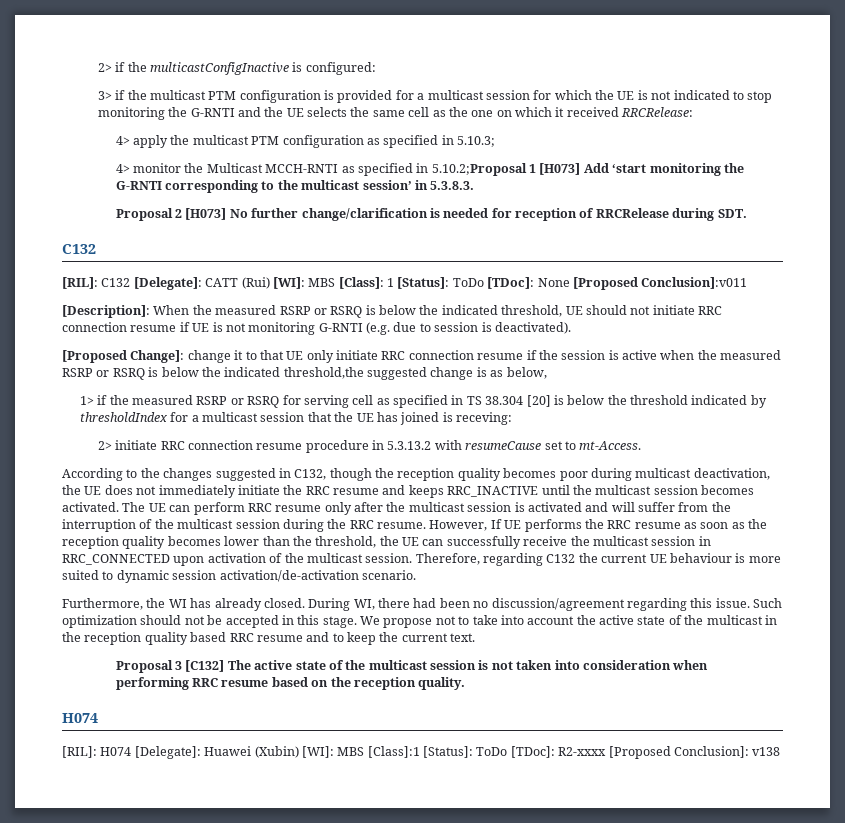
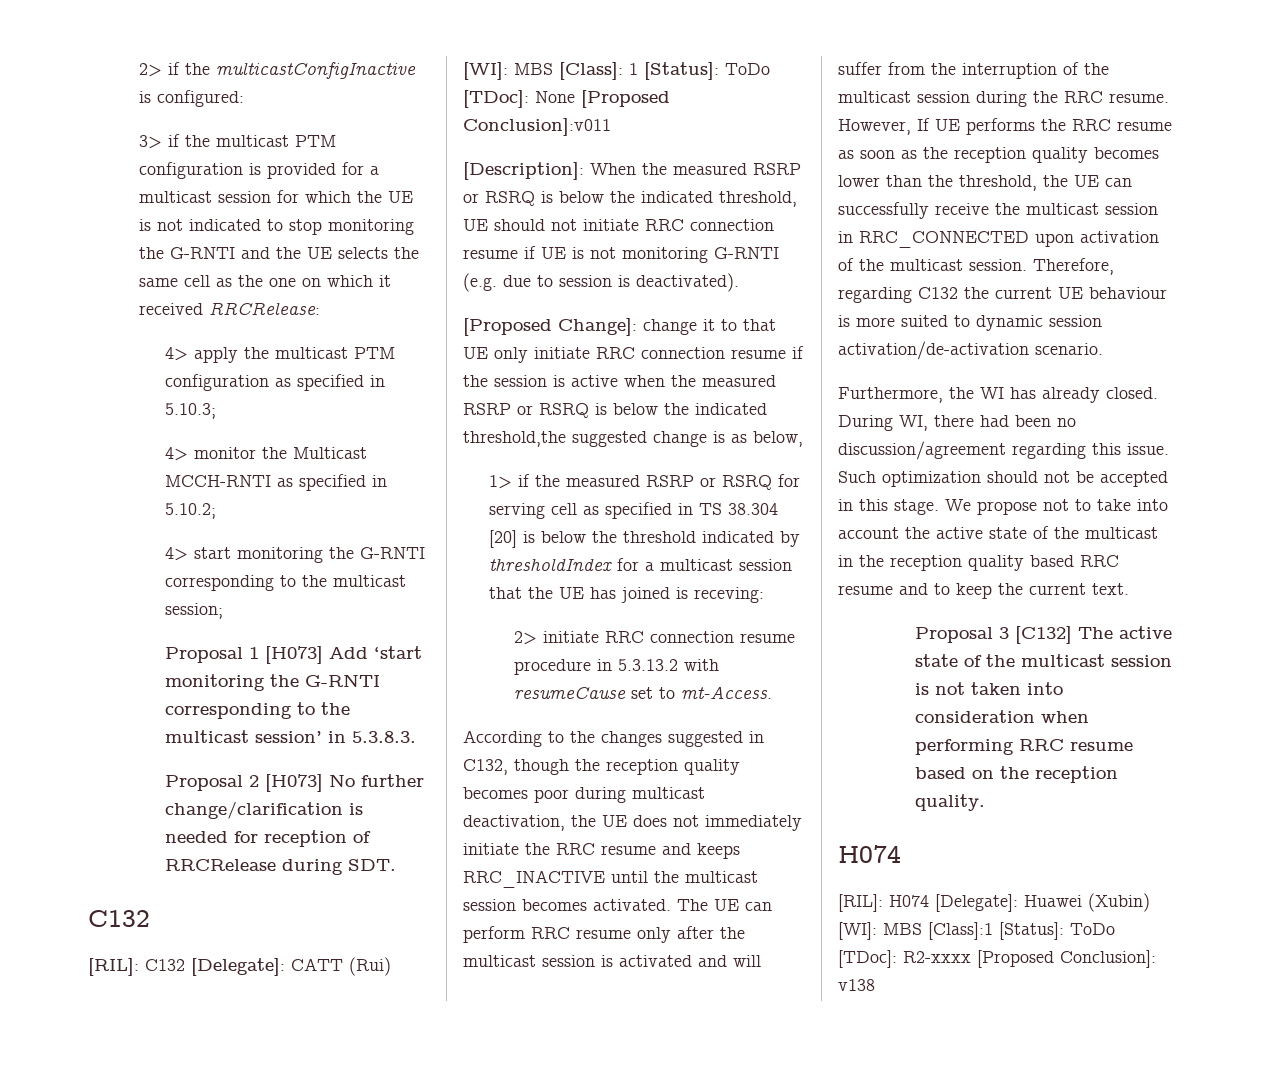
- 4> monitor the Multicast MCCH-RNTI as specified in 5.10.2;Proposal 1 [H073] Add ‘start monitoring the G-RNTI corresponding to the multicast session’ in 5.3.8.3.
+ 4> monitor the Multicast MCCH-RNTI as specified in 5.10.2;
+ 4> start monitoring the G-RNTI corresponding to the multicast session;
+ Proposal 1 [H073] Add ‘start monitoring the G-RNTI corresponding to the multicast session’ in 5.3.8.3.

